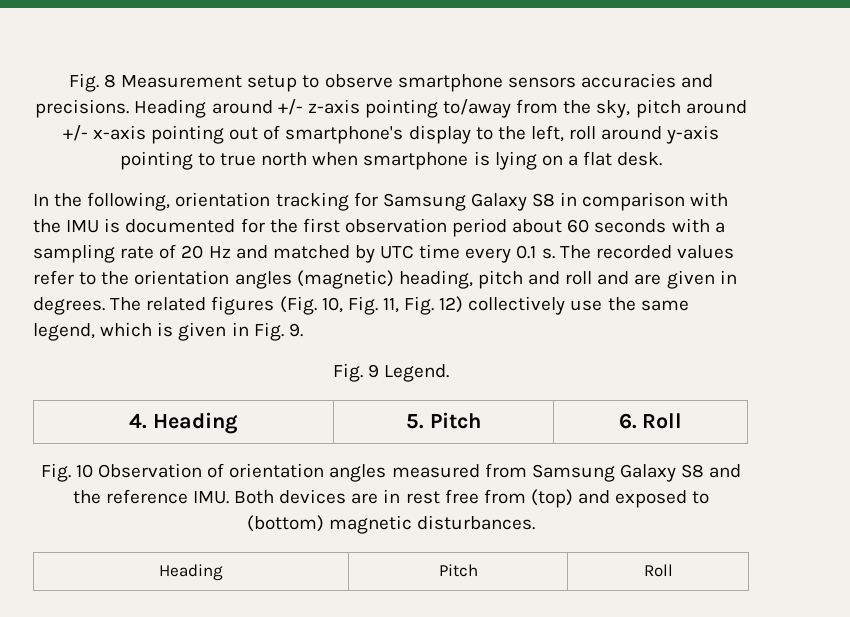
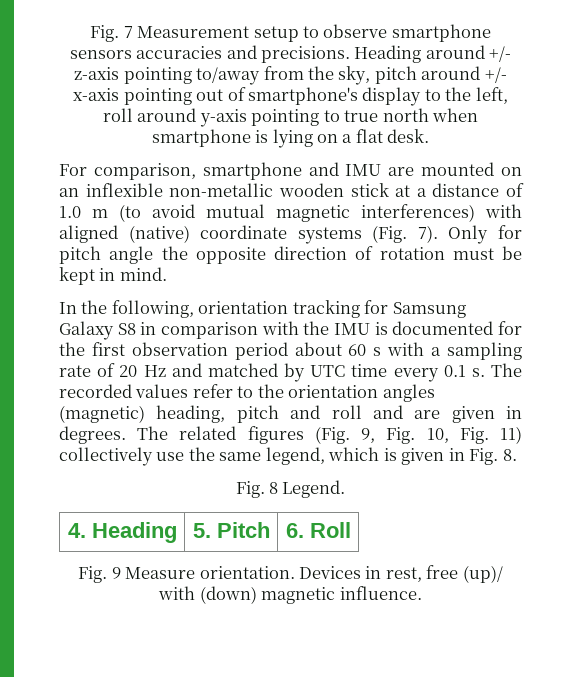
- Fig. 8 Measurement setup to observe smartphone sensors accuracies and precisions.
+ Fig. 7 Measurement setup to observe smartphone sensors accuracies and precisions.
+ For comparison, smartphone and IMU are mounted on an inflexible non-metallic wooden stick at a distance of 1.0 m (to avoid mutual magnetic interferences) with aligned (native) coordinate systems (Fig. 7). Only for pitch angle the opposite direction of rotation must be kept in mind.
- In the following, orientation tracking for Samsung Galaxy S8 in comparison with the IMU is documented for the first observation period about 60 seconds with a sampling rate of 20 Hz and matched by UTC time every 0.1 s.
+ In the following, orientation tracking for Samsung Galaxy S8 in comparison with the IMU is documented for the first observation period about 60 s with a sampling rate of 20 Hz and matched by UTC time every 0.1 s.
- The related figures (Fig. 10, Fig. 11, Fig. 12) collectively use the same legend, which is given in Fig. 9.
- Fig. 9 Legend.
+ The related figures (Fig. 9, Fig. 10, Fig. 11) collectively use the same legend, which is given in Fig. 8.
+ Fig. 8 Legend.
- Fig. 10 Observation of orientation angles measured from Samsung Galaxy S8 and the reference IMU. Both devices are in rest free from (top) and exposed to (bottom) magnetic disturbances.
- Heading | Pitch | Roll
+ Fig. 9 Measure orientation. Devices in rest, free (up)/ with (down) magnetic influence.

